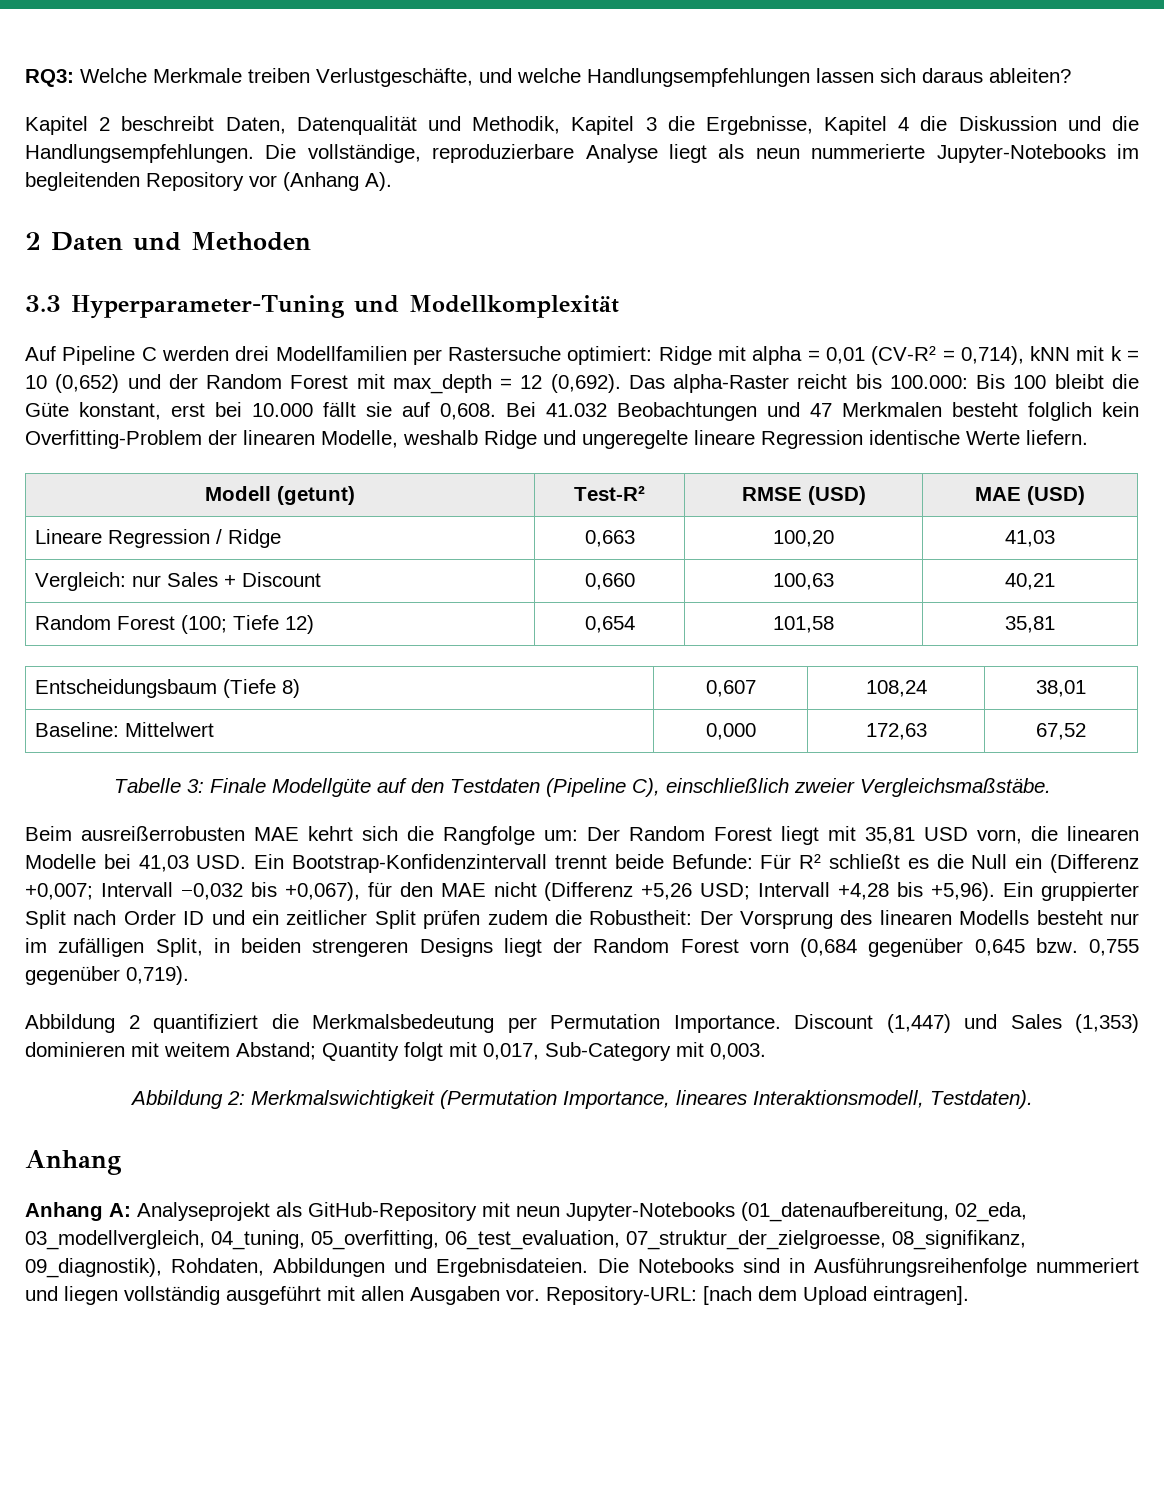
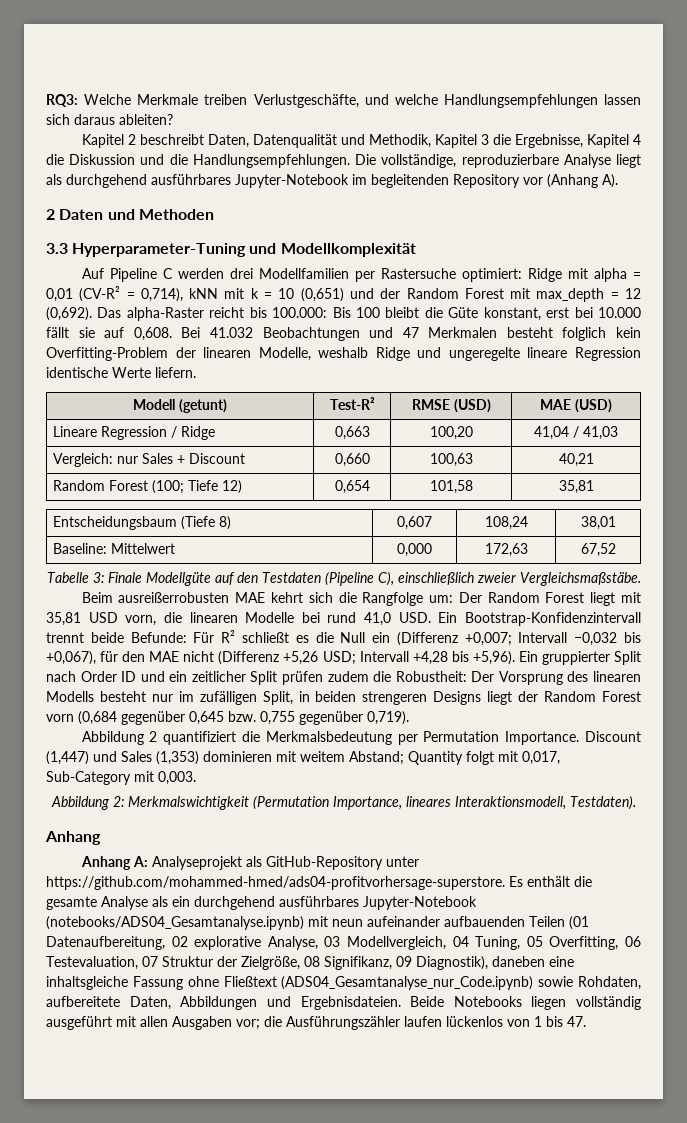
- Die vollständige, reproduzierbare Analyse liegt als neun nummerierte Jupyter-Notebooks im begleitenden Repository vor (Anhang A).
+ Die vollständige, reproduzierbare Analyse liegt als durchgehend ausführbares Jupyter-Notebook im begleitenden Repository vor (Anhang A).
- Auf Pipeline C werden drei Modellfamilien per Rastersuche optimiert: Ridge mit alpha = 0,01 (CV-R² = 0,714), kNN mit k = 10 (0,652) und der Random Forest mit max_depth = 12 (0,692).
+ Auf Pipeline C werden drei Modellfamilien per Rastersuche optimiert: Ridge mit alpha = 0,01 (CV-R² = 0,714), kNN mit k = 10 (0,651) und der Random Forest mit max_depth = 12 (0,692).
- Lineare Regression / Ridge | 0,663 | 100,20 | 41,03
+ Lineare Regression / Ridge | 0,663 | 100,20 | 41,04 / 41,03
- Beim ausreißerrobusten MAE kehrt sich die Rangfolge um: Der Random Forest liegt mit 35,81 USD vorn, die linearen Modelle bei 41,03 USD. Ein Bootstrap-Konfidenzintervall trennt beide Befunde: Für R² schließt es die Null ein (Differenz +0,007; Intervall −0,032 bis +0,067), für den MAE nicht (Differenz +5,26 USD; Intervall +4,28 bis +5,96).
+ Beim ausreißerrobusten MAE kehrt sich die Rangfolge um: Der Random Forest liegt mit 35,81 USD vorn, die linearen Modelle bei rund 41,0 USD. Ein Bootstrap-Konfidenzintervall trennt beide Befunde: Für R² schließt es die Null ein (Differenz +0,007; Intervall −0,032 bis +0,067), für den MAE nicht (Differenz +5,26 USD; Intervall +4,28 bis +5,96).
- Anhang A: Analyseprojekt als GitHub-Repository mit neun Jupyter-Notebooks (01_datenaufbereitung, 02_eda, 03_modellvergleich, 04_tuning, 05_overfitting, 06_test_evaluation, 07_struktur_der_zielgroesse, 08_signifikanz, 09_diagnostik), Rohdaten, Abbildungen und Ergebnisdateien. Die Notebooks sind in Ausführungsreihenfolge nummeriert und liegen vollständig ausgeführt mit allen Ausgaben vor. Repository-URL: [nach dem Upload eintragen].
+ Anhang A: Analyseprojekt als GitHub-Repository unter https://github.com/mohammed-hmed/ads04-profitvorhersage-superstore. Es enthält die gesamte Analyse als ein durchgehend ausführbares Jupyter-Notebook (notebooks/ADS04_Gesamtanalyse.ipynb) mit neun aufeinander aufbauenden Teilen (01 Datenaufbereitung, 02 explorative Analyse, 03 Modellvergleich, 04 Tuning, 05 Overfitting, 06 Testevaluation, 07 Struktur der Zielgröße, 08 Signifikanz, 09 Diagnostik), daneben eine inhaltsgleiche Fassung ohne Fließtext (ADS04_Gesamtanalyse_nur_Code.ipynb) sowie Rohdaten, aufbereitete Daten, Abbildungen und Ergebnisdateien. Beide Notebooks liegen vollständig ausgeführt mit allen Ausgaben vor; die Ausführungszähler laufen lückenlos von 1 bis 47.

